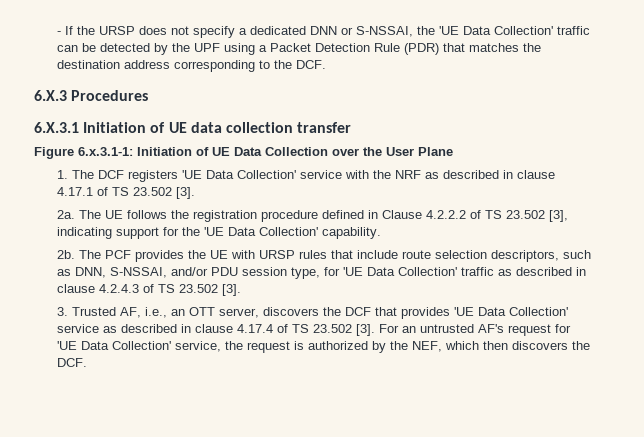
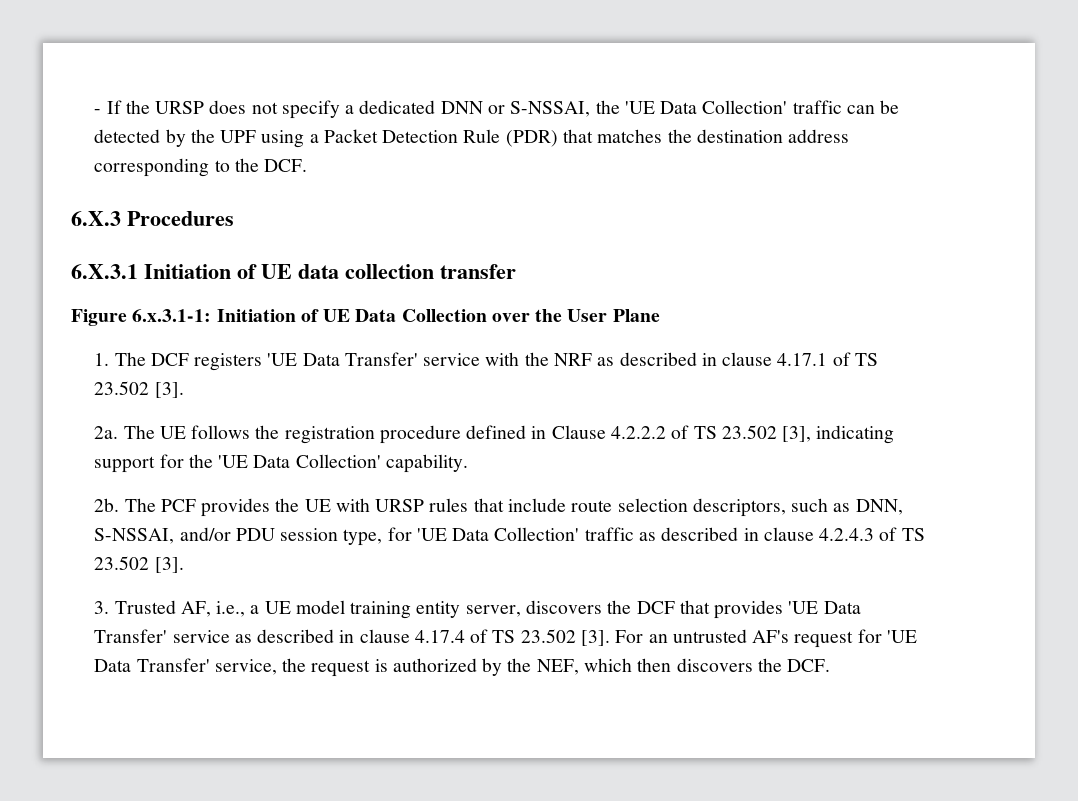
- 1. The DCF registers 'UE Data Collection' service with the NRF as described in clause 4.17.1 of TS 23.502 [3].
+ 1. The DCF registers 'UE Data Transfer' service with the NRF as described in clause 4.17.1 of TS 23.502 [3].
- 3. Trusted AF, i.e., an OTT server, discovers the DCF that provides 'UE Data Collection' service as described in clause 4.17.4 of TS 23.502 [3].
+ 3. Trusted AF, i.e., a UE model training entity server, discovers the DCF that provides 'UE Data Transfer' service as described in clause 4.17.4 of TS 23.502 [3].
- For an untrusted AF's request for 'UE Data Collection' service, the request is authorized by the NEF, which then discovers the DCF.
+ For an untrusted AF's request for 'UE Data Transfer' service, the request is authorized by the NEF, which then discovers the DCF.

